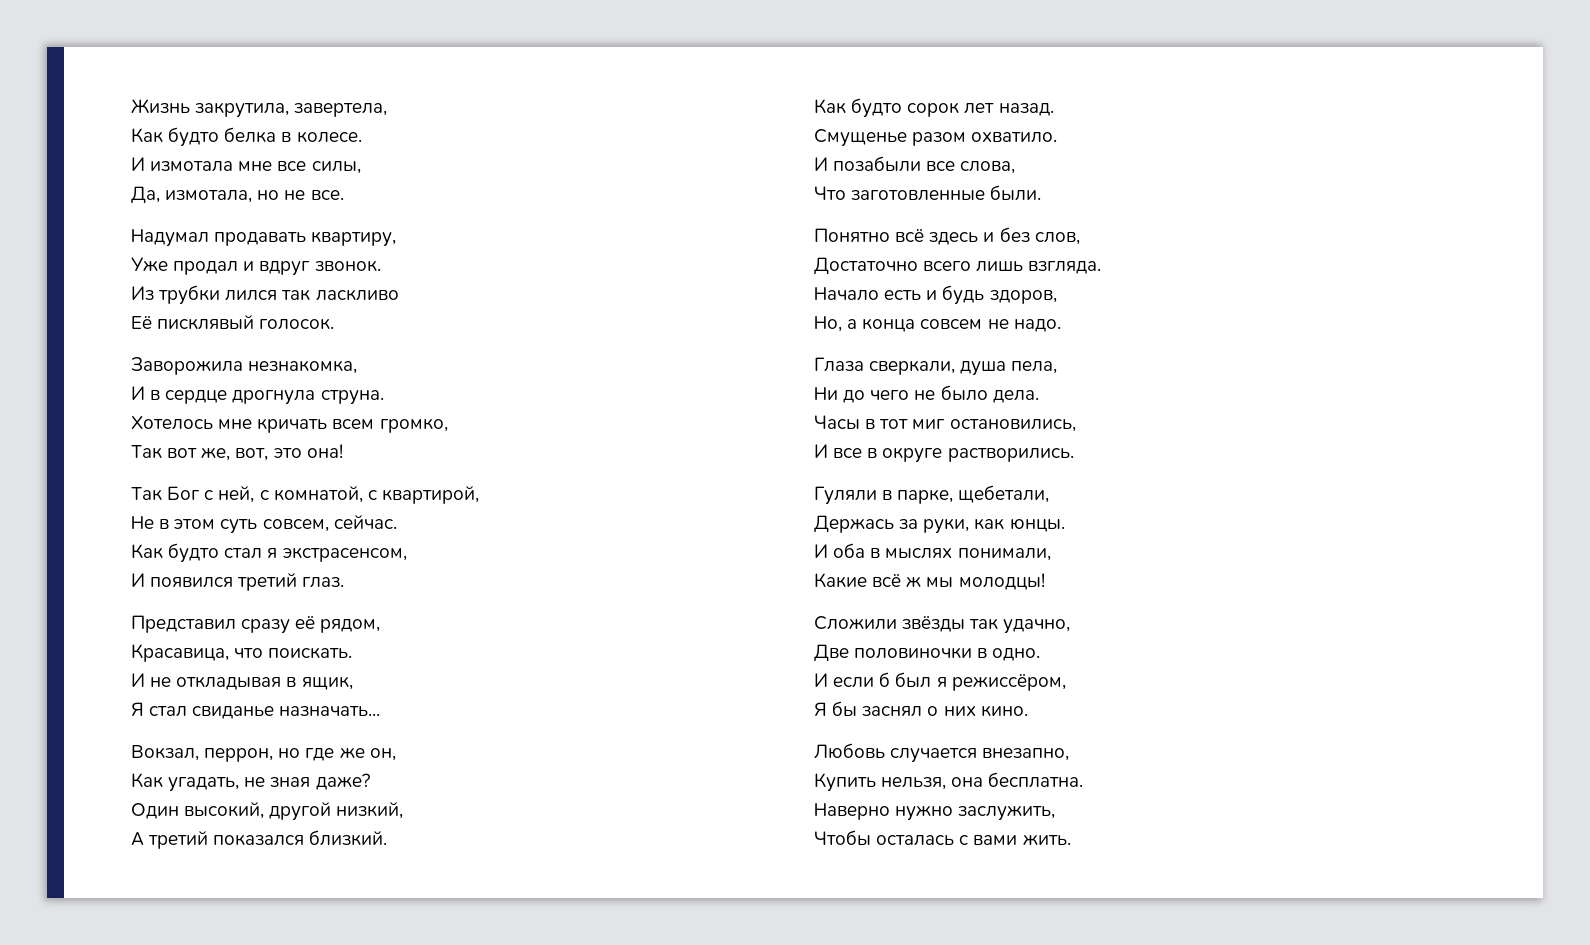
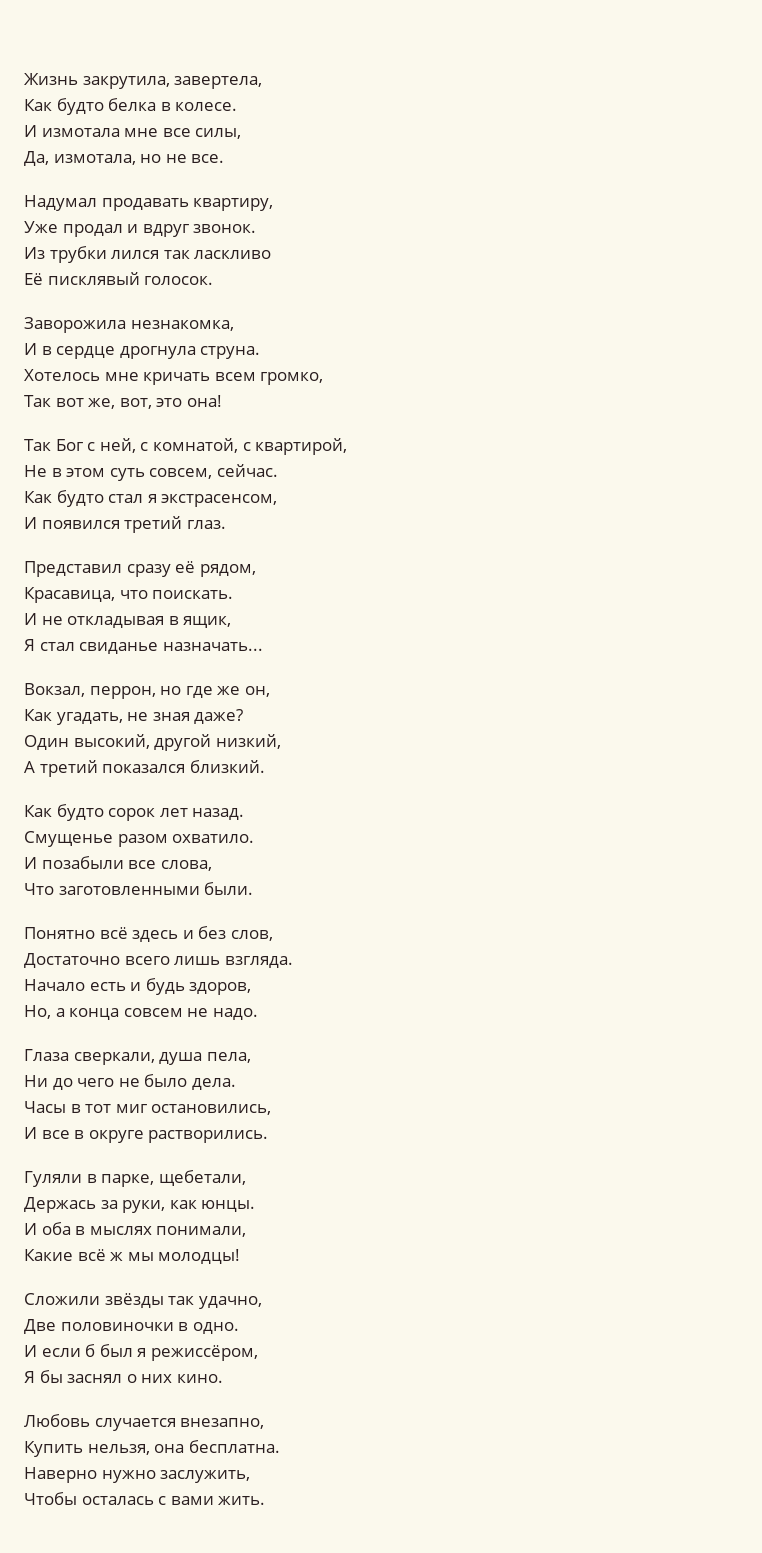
- Что заготовленные были.
+ Что заготовленными были.

